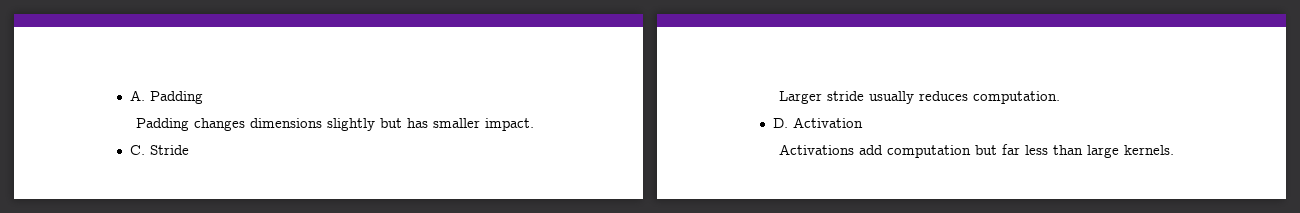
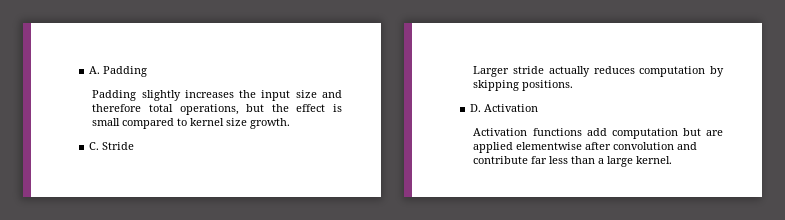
- Padding changes dimensions slightly but has smaller impact.
+ Padding slightly increases the input size and therefore total operations, but the effect is small compared to kernel size growth.
  C. Stride
- Larger stride usually reduces computation.
+ Larger stride actually reduces computation by skipping positions.
- Activations add computation but far less than large kernels.
+ Activation functions add computation but are applied elementwise after convolution and contribute far less than a large kernel.

